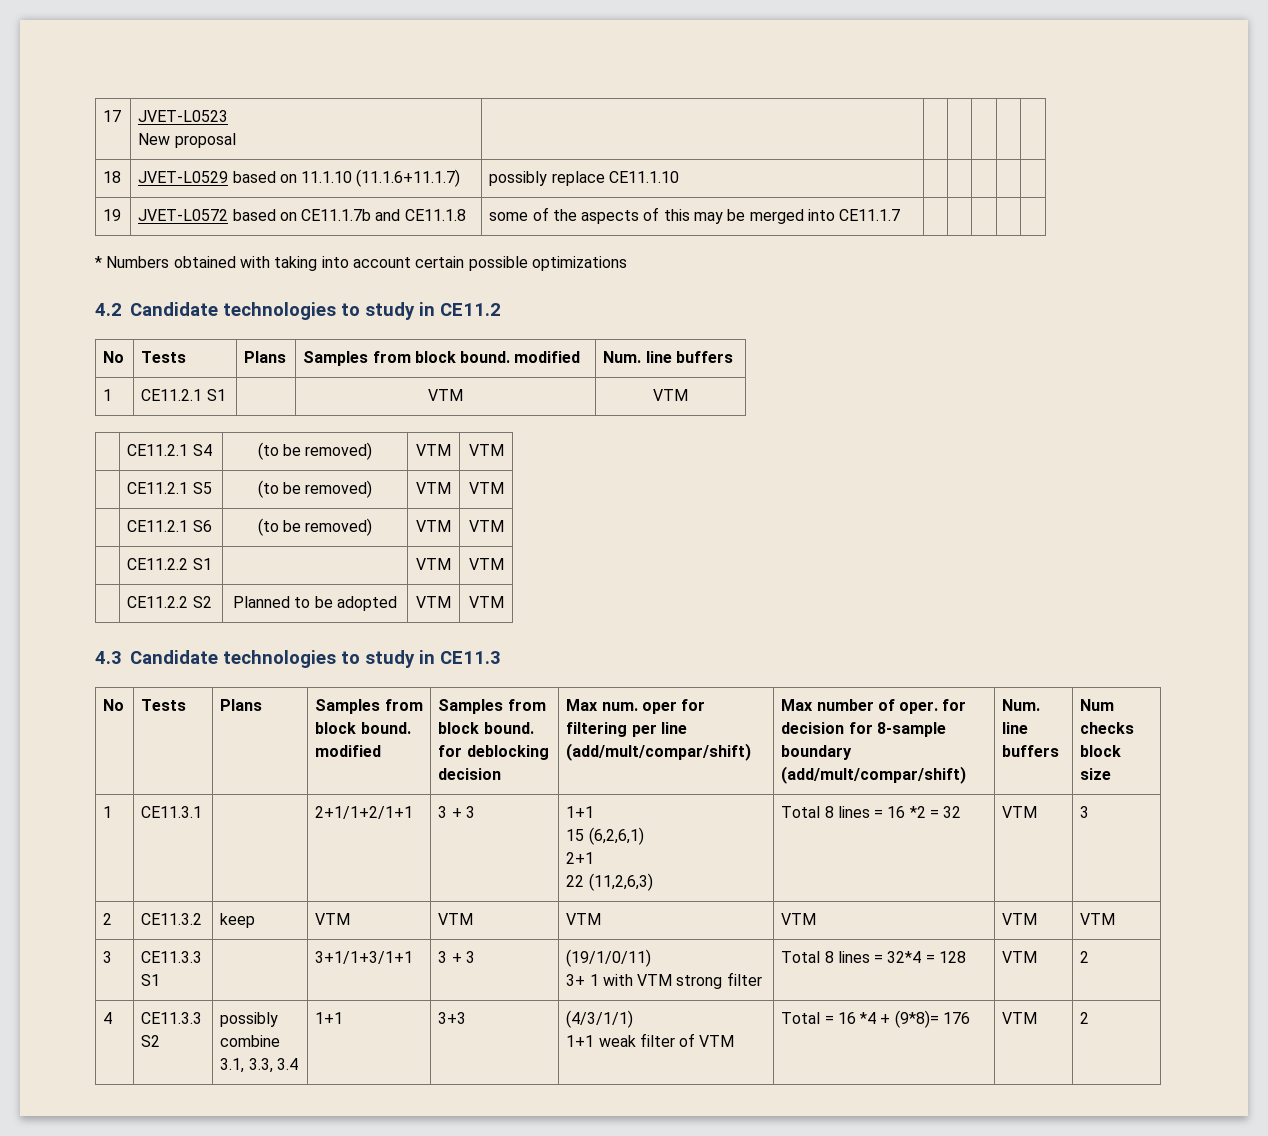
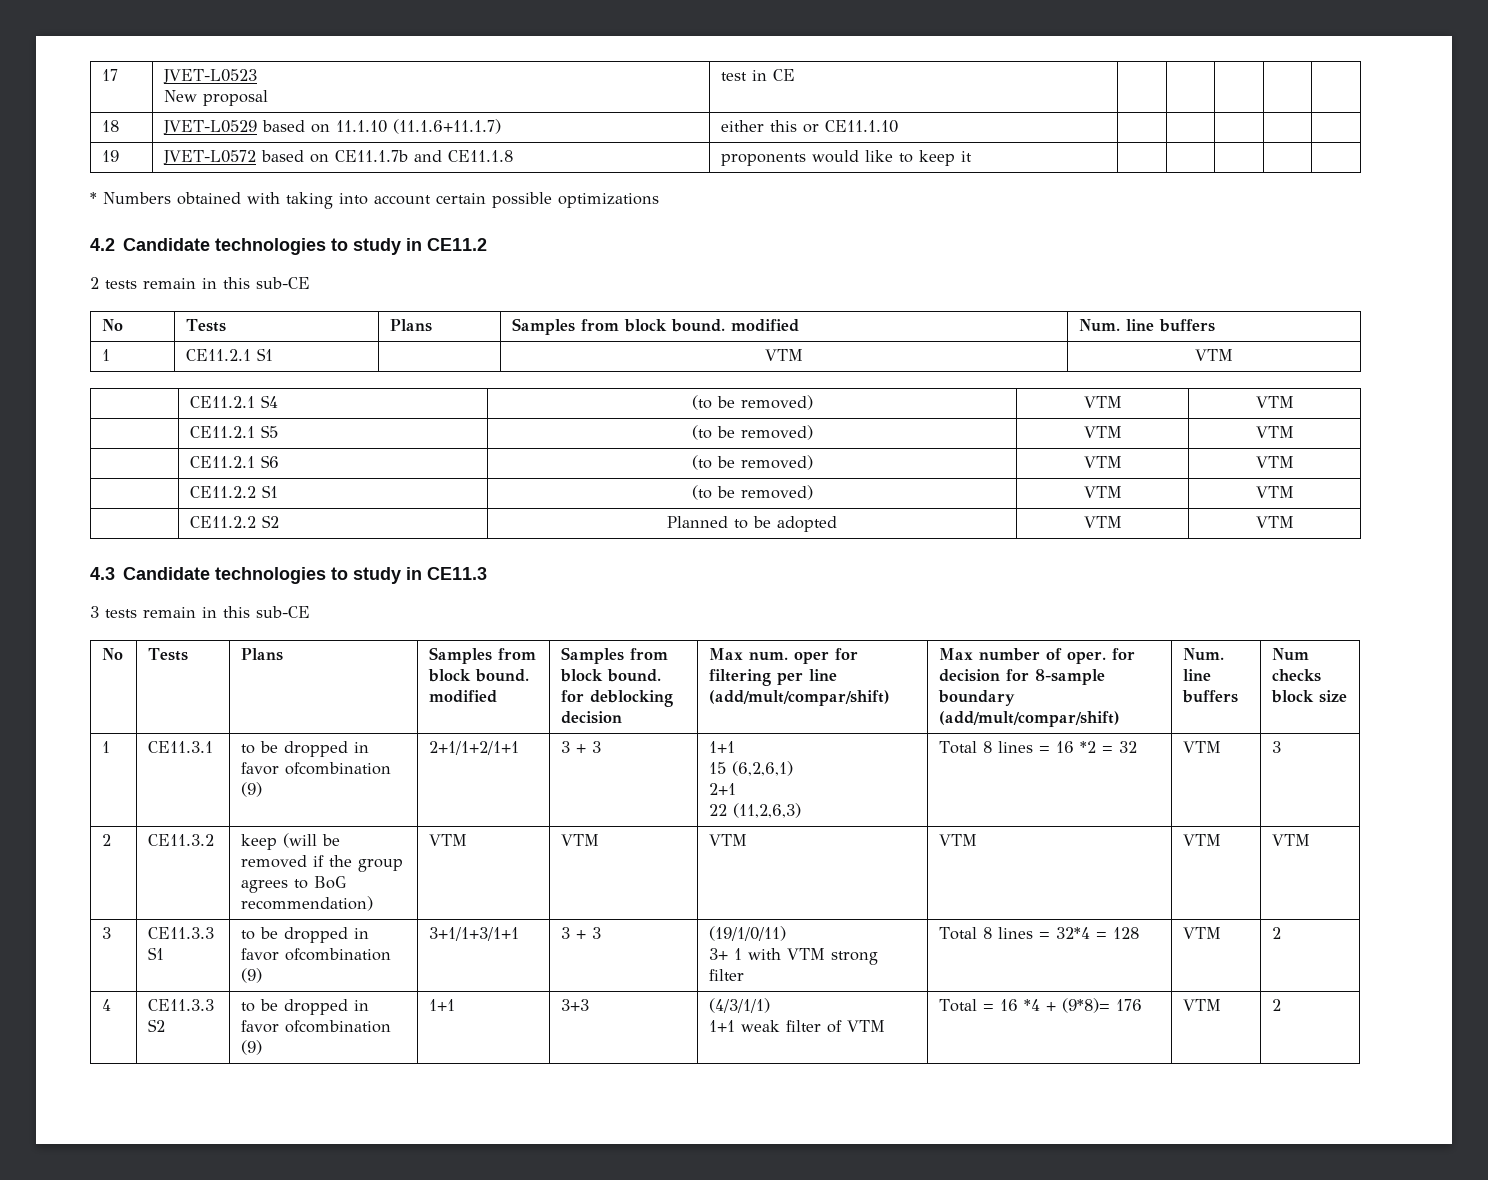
  17 | JVET-L0523
- New proposal | | | | | |
+ New proposal | test in CE | | | | |
- 18 | JVET-L0529 based on 11.1.10 (11.1.6+11.1.7) | possibly replace CE11.1.10 | | | | |
+ 18 | JVET-L0529 based on 11.1.10 (11.1.6+11.1.7) | either this or CE11.1.10 | | | | |
- 19 | JVET-L0572 based on CE11.1.7b and CE11.1.8 | some of the aspects of this may be merged into CE11.1.7 | | | | |
+ 19 | JVET-L0572 based on CE11.1.7b and CE11.1.8 | proponents would like to keep it | | | | |
+ 2 tests remain in this sub-CE
- | CE11.2.2 S1 | | VTM | VTM
+ | CE11.2.2 S1 | (to be removed) | VTM | VTM
+ 3 tests remain in this sub-CE
- 1 | CE11.3.1 | | 2+1/1+2/1+1 | 3 + 3 | 1+1
+ 1 | CE11.3.1 | to be dropped in favor ofcombination (9) | 2+1/1+2/1+1 | 3 + 3 | 1+1
- 2 | CE11.3.2 | keep | VTM | VTM | VTM | VTM | VTM | VTM
+ 2 | CE11.3.2 | keep (will be removed if the group agrees to BoG recommendation) | VTM | VTM | VTM | VTM | VTM | VTM
- 3 | CE11.3.3 S1 | | 3+1/1+3/1+1 | 3 + 3 | (19/1/0/11)
+ 3 | CE11.3.3 S1 | to be dropped in favor ofcombination (9) | 3+1/1+3/1+1 | 3 + 3 | (19/1/0/11)
- 4 | CE11.3.3 S2 | possibly combine 3.1, 3.3, 3.4 | 1+1 | 3+3 | (4/3/1/1)
+ 4 | CE11.3.3 S2 | to be dropped in favor ofcombination (9) | 1+1 | 3+3 | (4/3/1/1)

